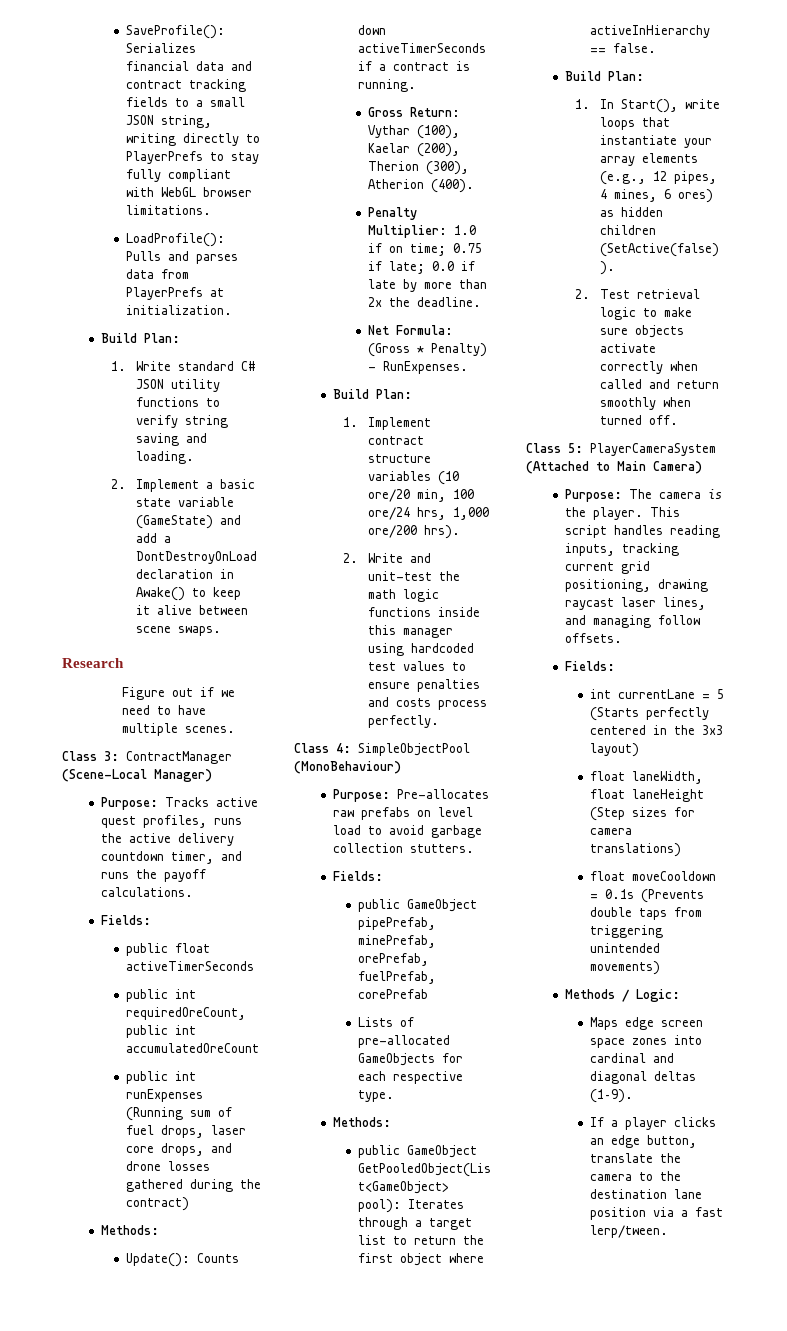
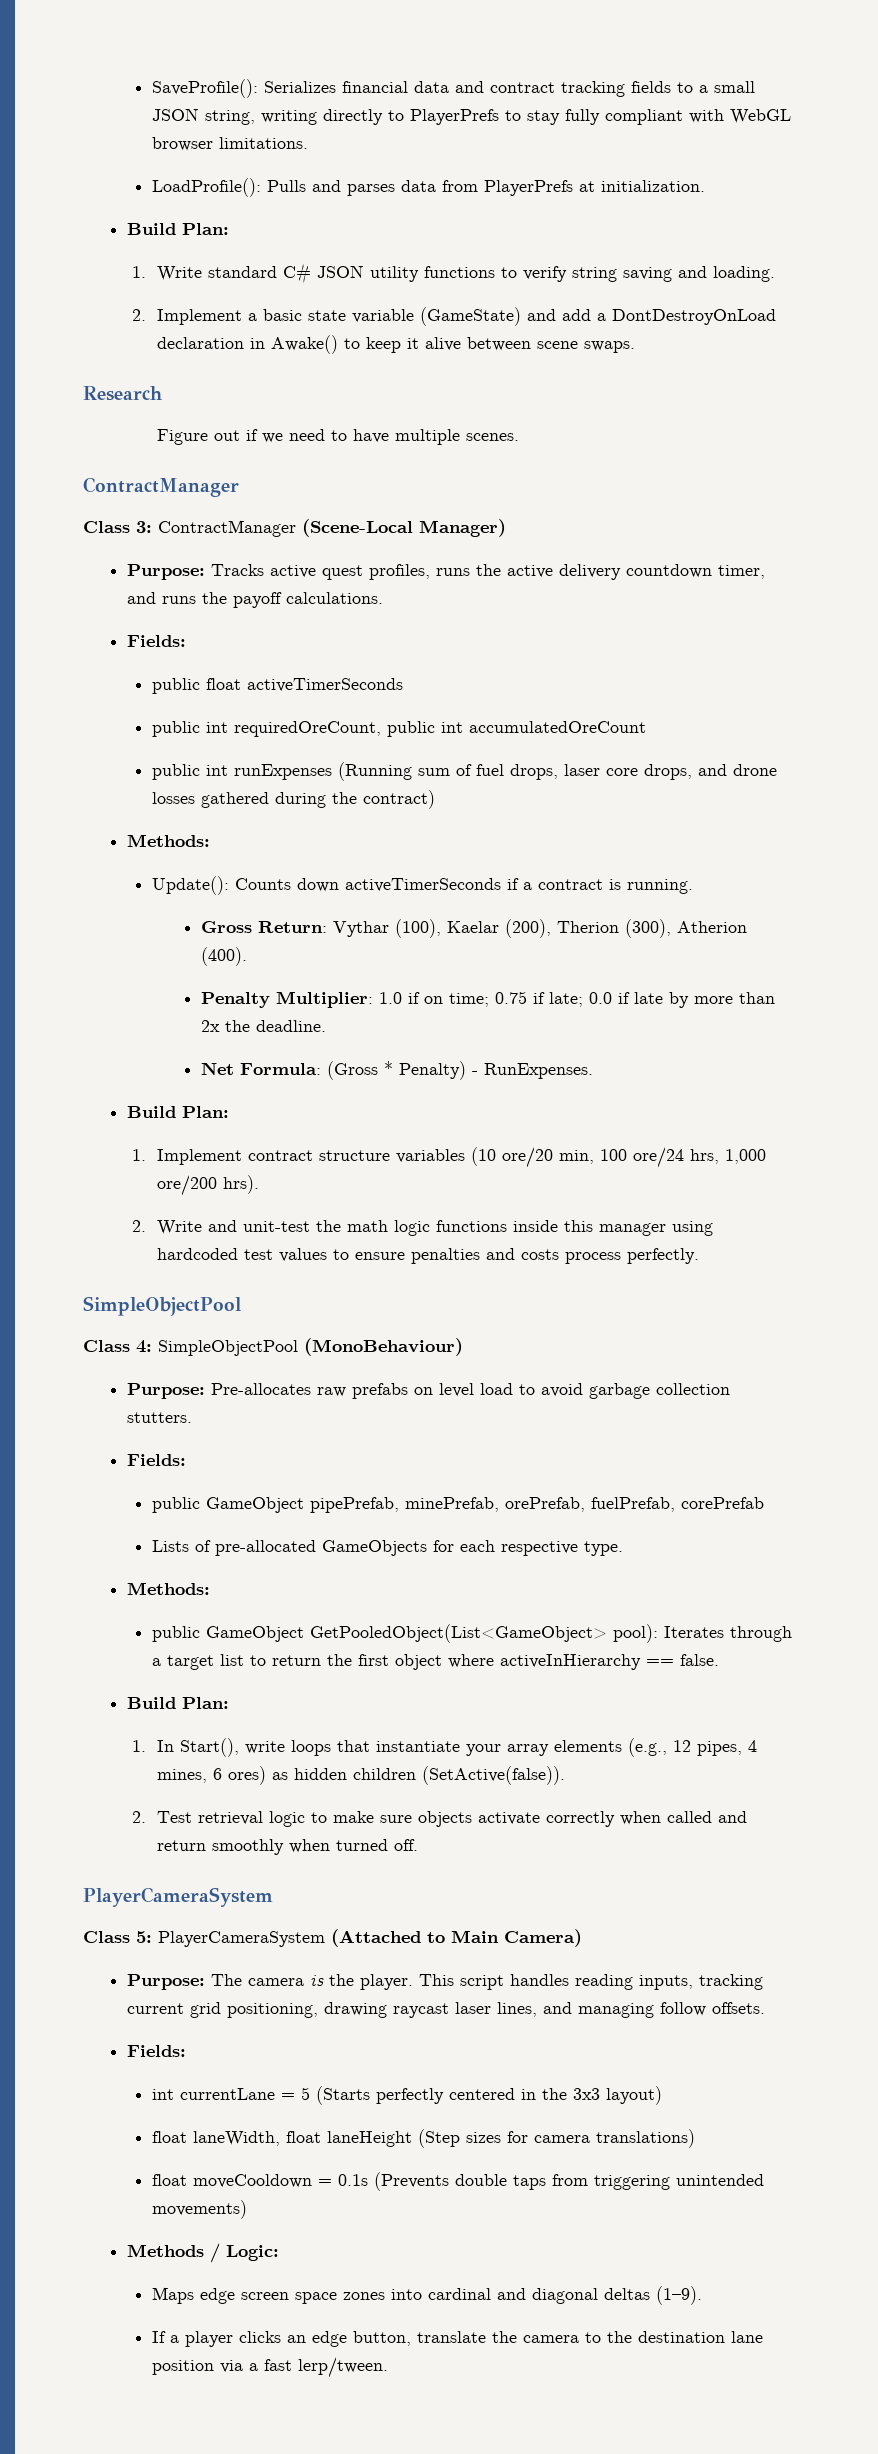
  Figure out if we need to have multiple scenes.
+ ContractManager
  2. Write and unit-test the math logic functions inside this manager using hardcoded test values to ensure penalties and costs process perfectly.
+ SimpleObjectPool
  2. Test retrieval logic to make sure objects activate correctly when called and return smoothly when turned off.
+ PlayerCameraSystem

